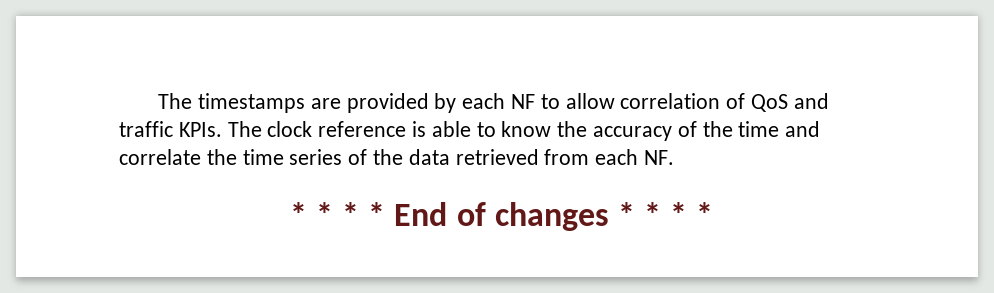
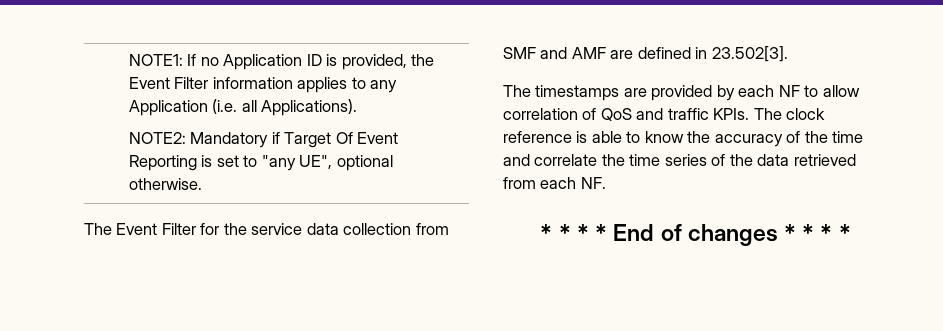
+ NOTE1: If no Application ID is provided, the Event Filter information applies to any Application (i.e. all Applications).
+ NOTE2: Mandatory if Target Of Event Reporting is set to "any UE", optional otherwise.
+ The Event Filter for the service data collection from SMF and AMF are defined in 23.502[3].

